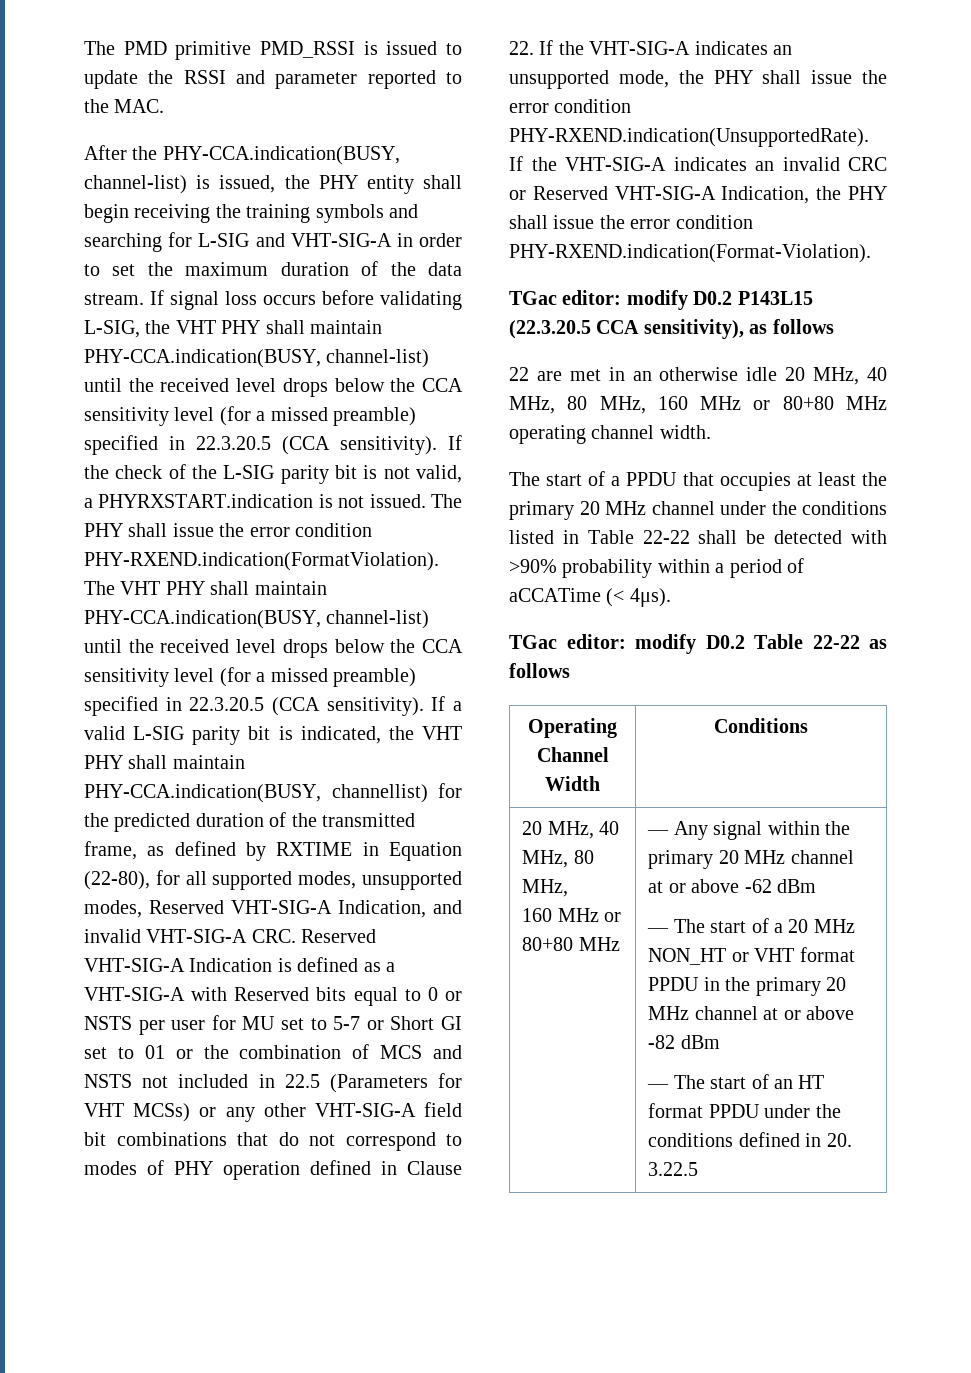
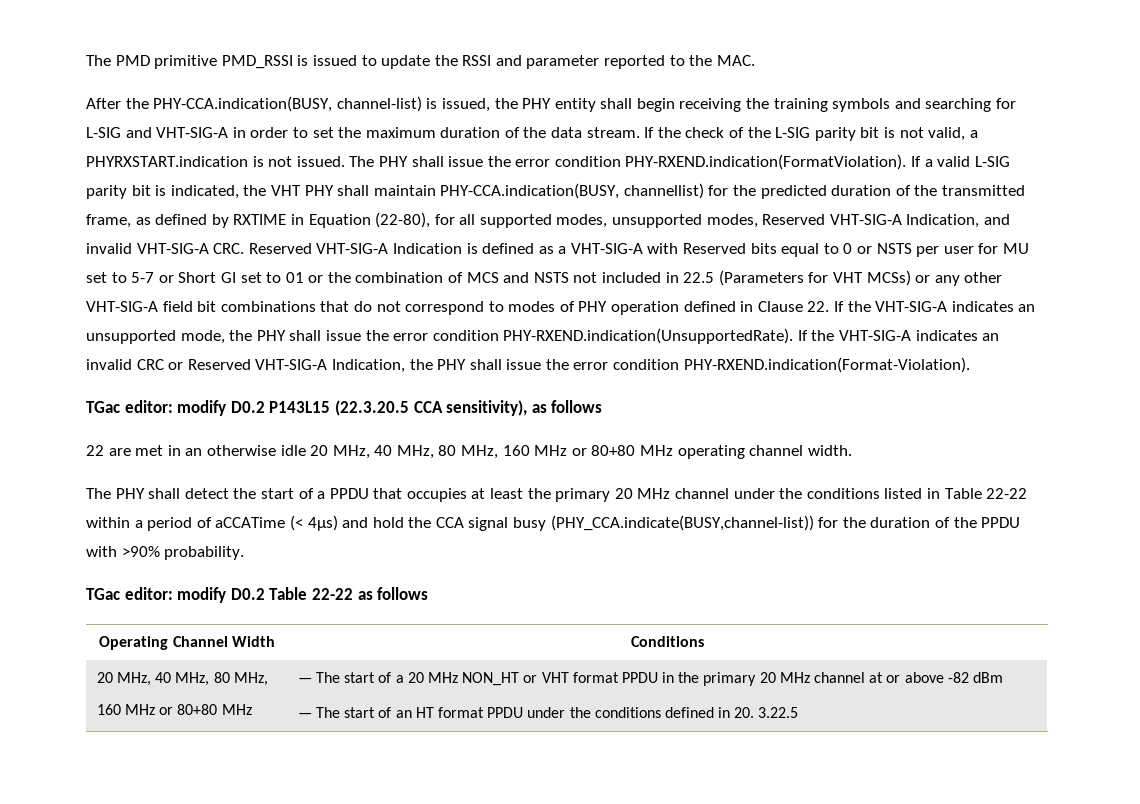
- If signal loss occurs before validating L-SIG, the VHT PHY shall maintain PHY-CCA.indication(BUSY, channel-list) until the received level drops below the CCA sensitivity level (for a missed preamble) specified in 22.3.20.5 (CCA sensitivity). If the check of the L-SIG parity bit is not valid, a PHYRXSTART.indication is not issued.
+ If the check of the L-SIG parity bit is not valid, a PHYRXSTART.indication is not issued.
- The PHY shall issue the error condition PHY-RXEND.indication(FormatViolation). The VHT PHY shall maintain PHY-CCA.indication(BUSY, channel-list) until the received level drops below the CCA sensitivity level (for a missed preamble) specified in 22.3.20.5 (CCA sensitivity). If a valid L-SIG parity bit is indicated, the VHT PHY shall maintain PHY-CCA.indication(BUSY, channellist) for the predicted duration of the transmitted frame, as defined by RXTIME in Equation (22-80), for all supported modes, unsupported modes, Reserved VHT-SIG-A Indication, and invalid VHT-SIG-A CRC. Reserved VHT-SIG-A Indication is defined as a VHT-SIG-A with Reserved bits equal to 0 or NSTS per user for MU set to 5-7 or Short GI set to 01 or the combination of MCS and NSTS not included in 22.5 (Parameters for VHT MCSs) or any other VHT-SIG-A field bit combinations that do not correspond to modes of PHY operation defined in Clause 22. If the VHT-SIG-A indicates an unsupported mode, the PHY shall issue the error condition PHY-RXEND.indication(UnsupportedRate). If the VHT-SIG-A indicates an invalid CRC or Reserved VHT-SIG-A Indication, the PHY shall issue the error condition PHY-RXEND.indication(Format-Violation).
+ The PHY shall issue the error condition PHY-RXEND.indication(FormatViolation). If a valid L-SIG parity bit is indicated, the VHT PHY shall maintain PHY-CCA.indication(BUSY, channellist) for the predicted duration of the transmitted frame, as defined by RXTIME in Equation (22-80), for all supported modes, unsupported modes, Reserved VHT-SIG-A Indication, and invalid VHT-SIG-A CRC. Reserved VHT-SIG-A Indication is defined as a VHT-SIG-A with Reserved bits equal to 0 or NSTS per user for MU set to 5-7 or Short GI set to 01 or the combination of MCS and NSTS not included in 22.5 (Parameters for VHT MCSs) or any other VHT-SIG-A field bit combinations that do not correspond to modes of PHY operation defined in Clause 22. If the VHT-SIG-A indicates an unsupported mode, the PHY shall issue the error condition PHY-RXEND.indication(UnsupportedRate). If the VHT-SIG-A indicates an invalid CRC or Reserved VHT-SIG-A Indication, the PHY shall issue the error condition PHY-RXEND.indication(Format-Violation).
- The start of a PPDU that occupies at least the primary 20 MHz channel under the conditions listed in Table 22-22 shall be detected with >90% probability within a period of aCCATime (< 4μs).
+ The PHY shall detect the start of a PPDU that occupies at least the primary 20 MHz channel under the conditions listed in Table 22-22 within a period of aCCATime (< 4μs) and hold the CCA signal busy (PHY_CCA.indicate(BUSY,channel-list)) for the duration of the PPDU with >90% probability.
- — Any signal within the primary 20 MHz channel at or above -62 dBm

